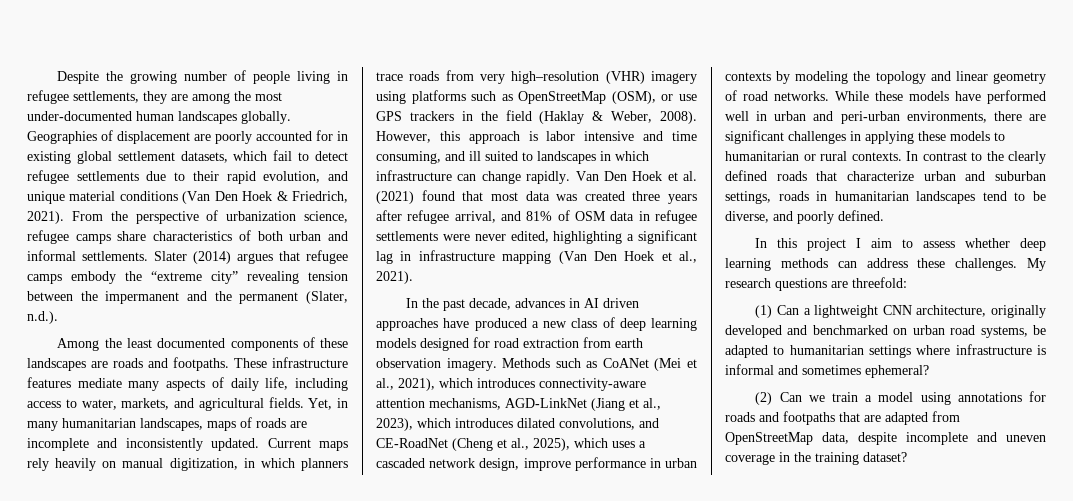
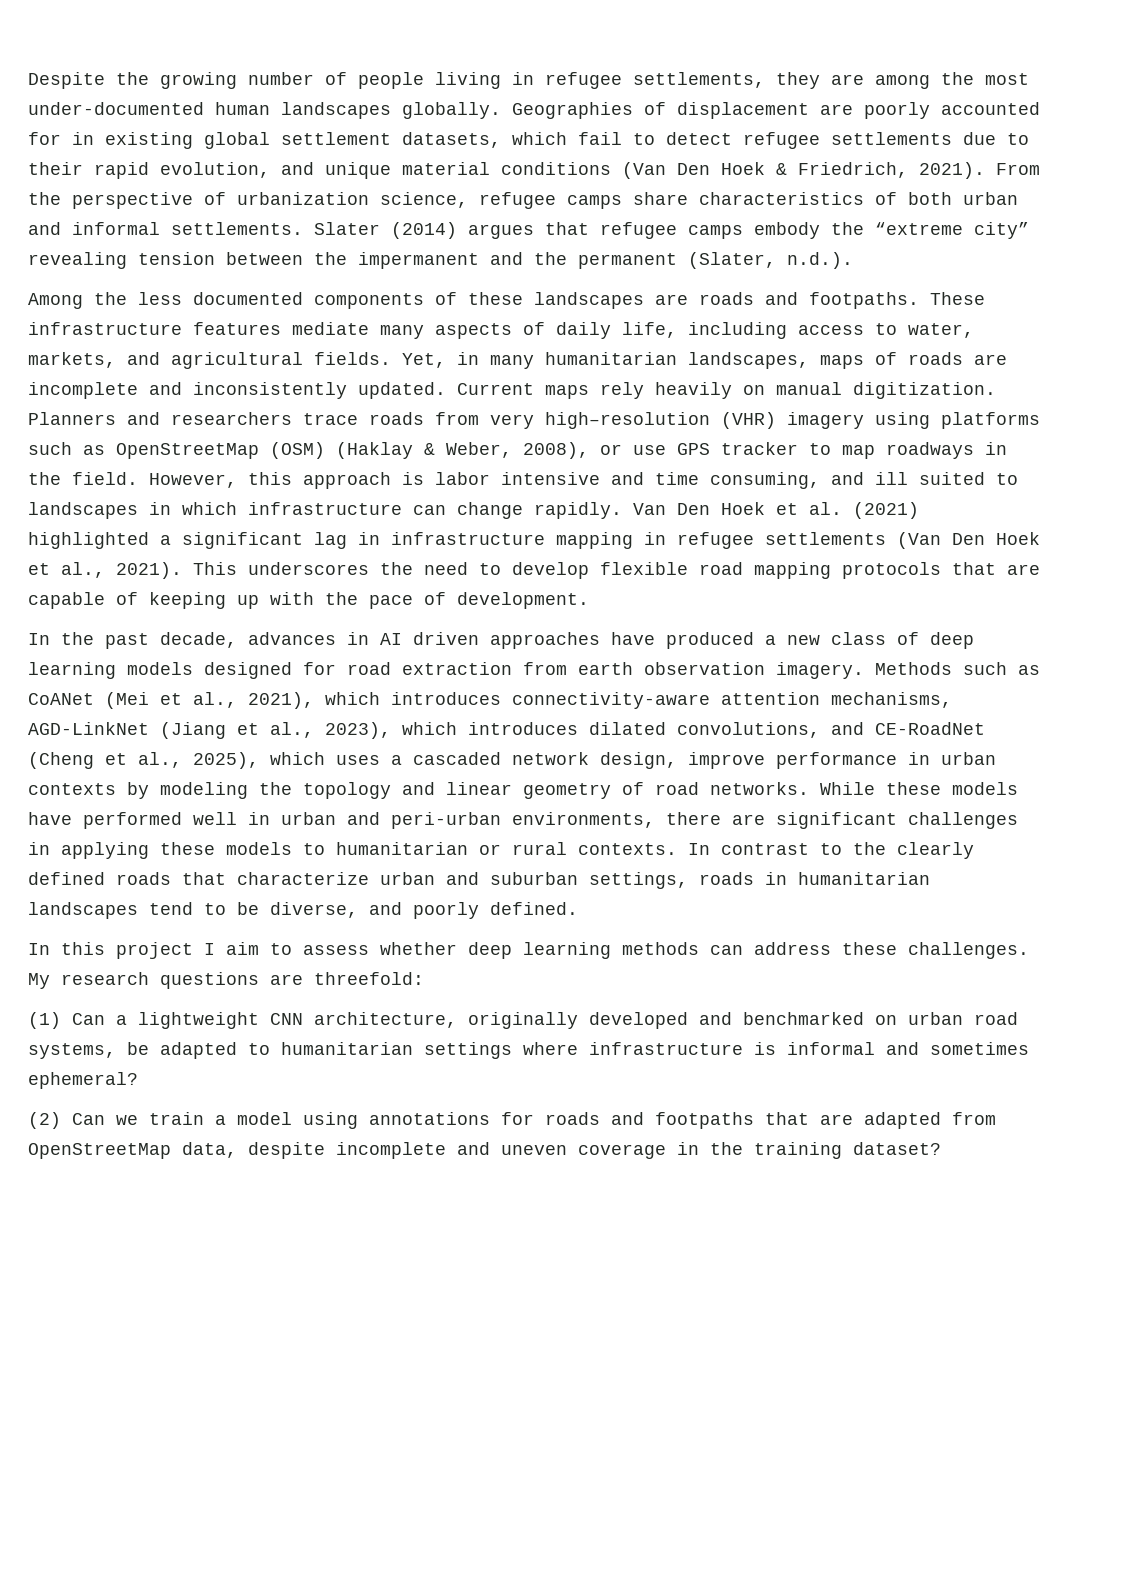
- Among the least documented components of these landscapes are roads and footpaths.
+ Among the less documented components of these landscapes are roads and footpaths.
- Current maps rely heavily on manual digitization, in which planners trace roads from very high–resolution (VHR) imagery using platforms such as OpenStreetMap (OSM), or use GPS trackers in the field (Haklay & Weber, 2008).
+ Current maps rely heavily on manual digitization. Planners and researchers trace roads from very high–resolution (VHR) imagery using platforms such as OpenStreetMap (OSM) (Haklay & Weber, 2008), or use GPS tracker to map roadways in the field.
- Van Den Hoek et al. (2021) found that most data was created three years after refugee arrival, and 81% of OSM data in refugee settlements were never edited, highlighting a significant lag in infrastructure mapping (Van Den Hoek et al., 2021).
+ Van Den Hoek et al. (2021) highlighted a significant lag in infrastructure mapping in refugee settlements (Van Den Hoek et al., 2021). This underscores the need to develop flexible road mapping protocols that are capable of keeping up with the pace of development.

